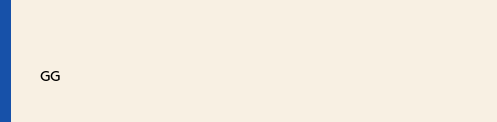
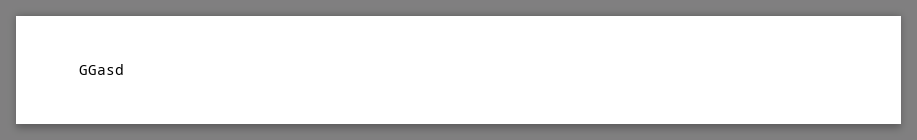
- GG
+ GGasd

